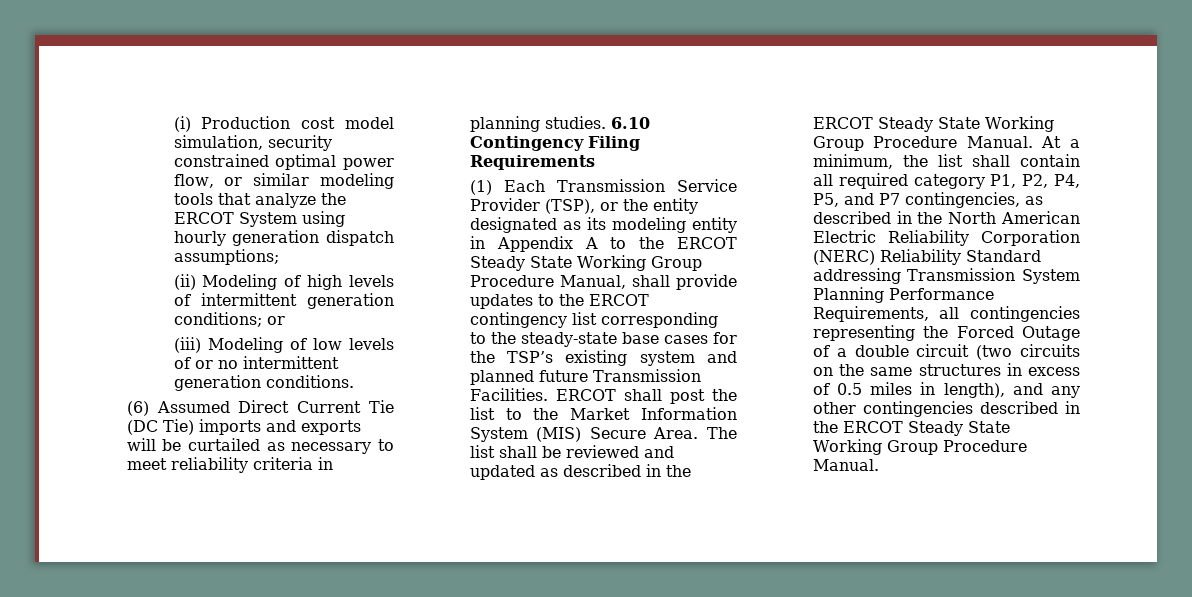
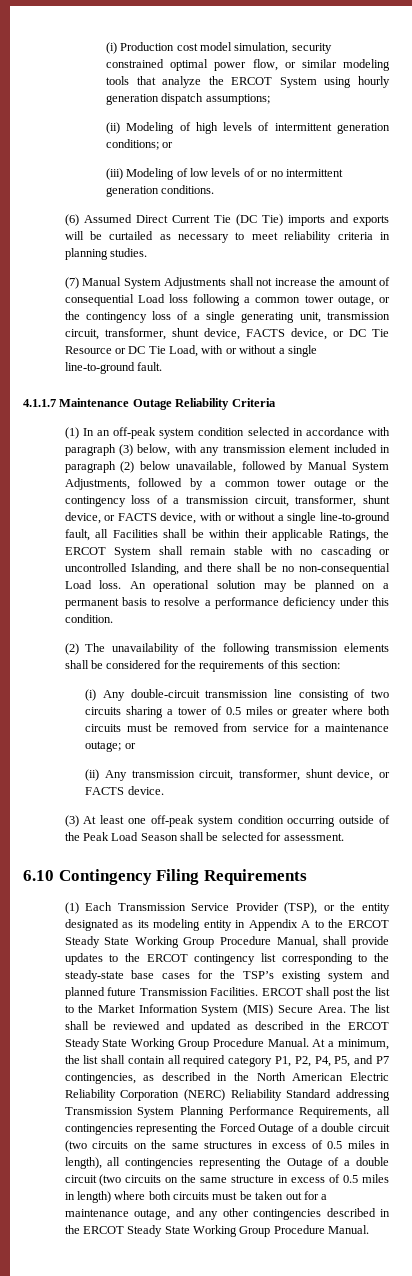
- (6) Assumed Direct Current Tie (DC Tie) imports and exports will be curtailed as necessary to meet reliability criteria in planning studies. 6.10 Contingency Filing Requirements
+ (6) Assumed Direct Current Tie (DC Tie) imports and exports will be curtailed as necessary to meet reliability criteria in planning studies.
+ (7) Manual System Adjustments shall not increase the amount of consequential Load loss following a common tower outage, or the contingency loss of a single generating unit, transmission circuit, transformer, shunt device, FACTS device, or DC Tie Resource or DC Tie Load, with or without a single line-to-ground fault.
+ 4.1.1.7 Maintenance Outage Reliability Criteria
+ (1) In an off-peak system condition selected in accordance with paragraph (3) below, with any transmission element included in paragraph (2) below unavailable, followed by Manual System Adjustments, followed by a common tower outage or the contingency loss of a transmission circuit, transformer, shunt device, or FACTS device, with or without a single line-to-ground fault, all Facilities shall be within their applicable Ratings, the ERCOT System shall remain stable with no cascading or uncontrolled Islanding, and there shall be no non-consequential Load loss. An operational solution may be planned on a permanent basis to resolve a performance deficiency under this condition.
+ (2) The unavailability of the following transmission elements shall be considered for the requirements of this section:
+ (i) Any double-circuit transmission line consisting of two circuits sharing a tower of 0.5 miles or greater where both circuits must be removed from service for a maintenance outage; or
+ (ii) Any transmission circuit, transformer, shunt device, or FACTS device.
+ (3) At least one off-peak system condition occurring outside of the Peak Load Season shall be selected for assessment.
+ 6.10 Contingency Filing Requirements
- At a minimum, the list shall contain all required category P1, P2, P4, P5, and P7 contingencies, as described in the North American Electric Reliability Corporation (NERC) Reliability Standard addressing Transmission System Planning Performance Requirements, all contingencies representing the Forced Outage of a double circuit (two circuits on the same structures in excess of 0.5 miles in length), and any other contingencies described in the ERCOT Steady State Working Group Procedure Manual.
+ At a minimum, the list shall contain all required category P1, P2, P4, P5, and P7 contingencies, as described in the North American Electric Reliability Corporation (NERC) Reliability Standard addressing Transmission System Planning Performance Requirements, all contingencies representing the Forced Outage of a double circuit (two circuits on the same structures in excess of 0.5 miles in length), all contingencies representing the Outage of a double circuit (two circuits on the same structure in excess of 0.5 miles in length) where both circuits must be taken out for a maintenance outage, and any other contingencies described in the ERCOT Steady State Working Group Procedure Manual.

